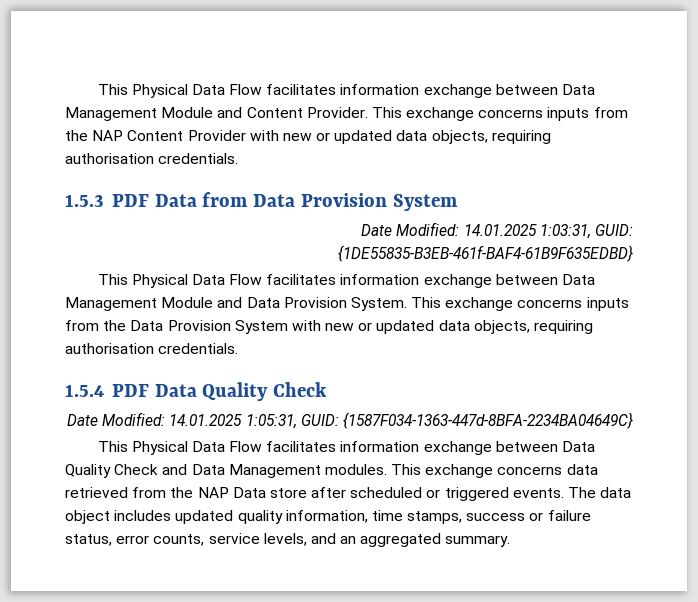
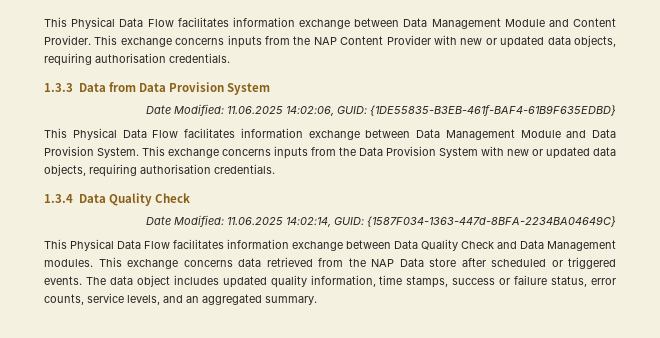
- 1.5.3 PDF Data from Data Provision System
+ 1.3.3 Data from Data Provision System
- Date Modified: 14.01.2025 1:03:31, GUID: {1DE55835-B3EB-461f-BAF4-61B9F635EDBD}
+ Date Modified: 11.06.2025 14:02:06, GUID: {1DE55835-B3EB-461f-BAF4-61B9F635EDBD}
- 1.5.4 PDF Data Quality Check
+ 1.3.4 Data Quality Check
- Date Modified: 14.01.2025 1:05:31, GUID: {1587F034-1363-447d-8BFA-2234BA04649C}
+ Date Modified: 11.06.2025 14:02:14, GUID: {1587F034-1363-447d-8BFA-2234BA04649C}

